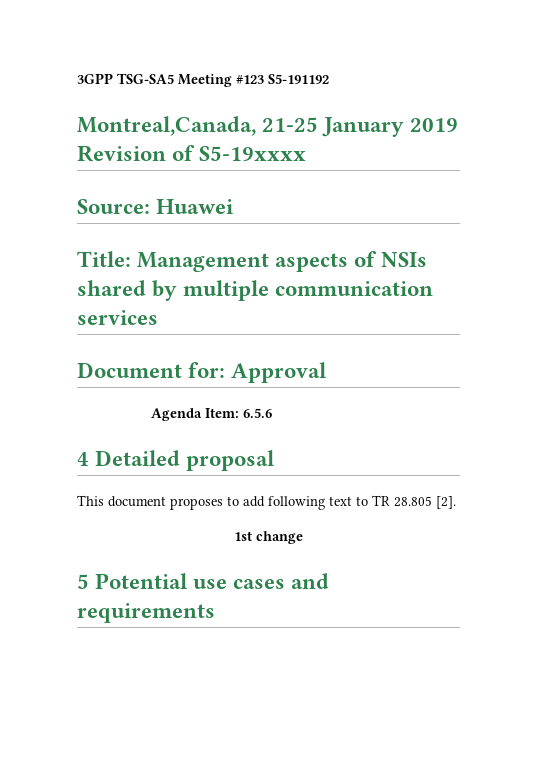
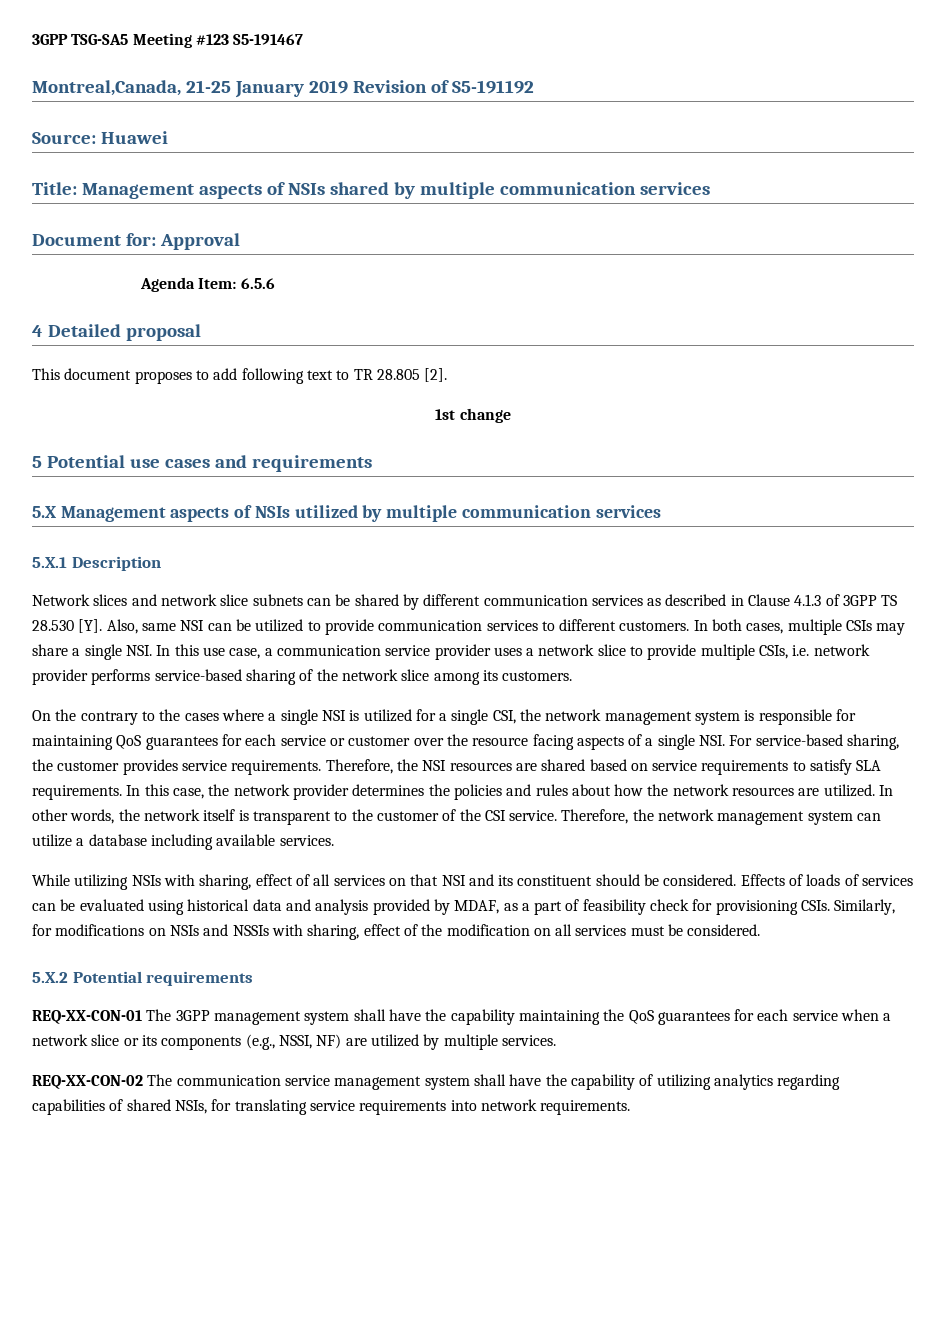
- 3GPP TSG-SA5 Meeting #123 S5-191192
+ 3GPP TSG-SA5 Meeting #123 S5-191467
- Montreal,Canada, 21-25 January 2019 Revision of S5-19xxxx
+ Montreal,Canada, 21-25 January 2019 Revision of S5-191192
+ 5.X Management aspects of NSIs utilized by multiple communication services
+ 5.X.1 Description
+ Network slices and network slice subnets can be shared by different communication services as described in Clause 4.1.3 of 3GPP TS 28.530 [Y]. Also, same NSI can be utilized to provide communication services to different customers. In both cases, multiple CSIs may share a single NSI. In this use case, a communication service provider uses a network slice to provide multiple CSIs, i.e. network provider performs service-based sharing of the network slice among its customers.
+ On the contrary to the cases where a single NSI is utilized for a single CSI, the network management system is responsible for maintaining QoS guarantees for each service or customer over the resource facing aspects of a single NSI. For service-based sharing, the customer provides service requirements. Therefore, the NSI resources are shared based on service requirements to satisfy SLA requirements. In this case, the network provider determines the policies and rules about how the network resources are utilized. In other words, the network itself is transparent to the customer of the CSI service. Therefore, the network management system can utilize a database including available services.
+ While utilizing NSIs with sharing, effect of all services on that NSI and its constituent should be considered. Effects of loads of services can be evaluated using historical data and analysis provided by MDAF, as a part of feasibility check for provisioning CSIs. Similarly, for modifications on NSIs and NSSIs with sharing, effect of the modification on all services must be considered.
+ 5.X.2 Potential requirements
+ REQ-XX-CON-01 The 3GPP management system shall have the capability maintaining the QoS guarantees for each service when a network slice or its components (e.g., NSSI, NF) are utilized by multiple services.
+ REQ-XX-CON-02 The communication service management system shall have the capability of utilizing analytics regarding capabilities of shared NSIs, for translating service requirements into network requirements.

